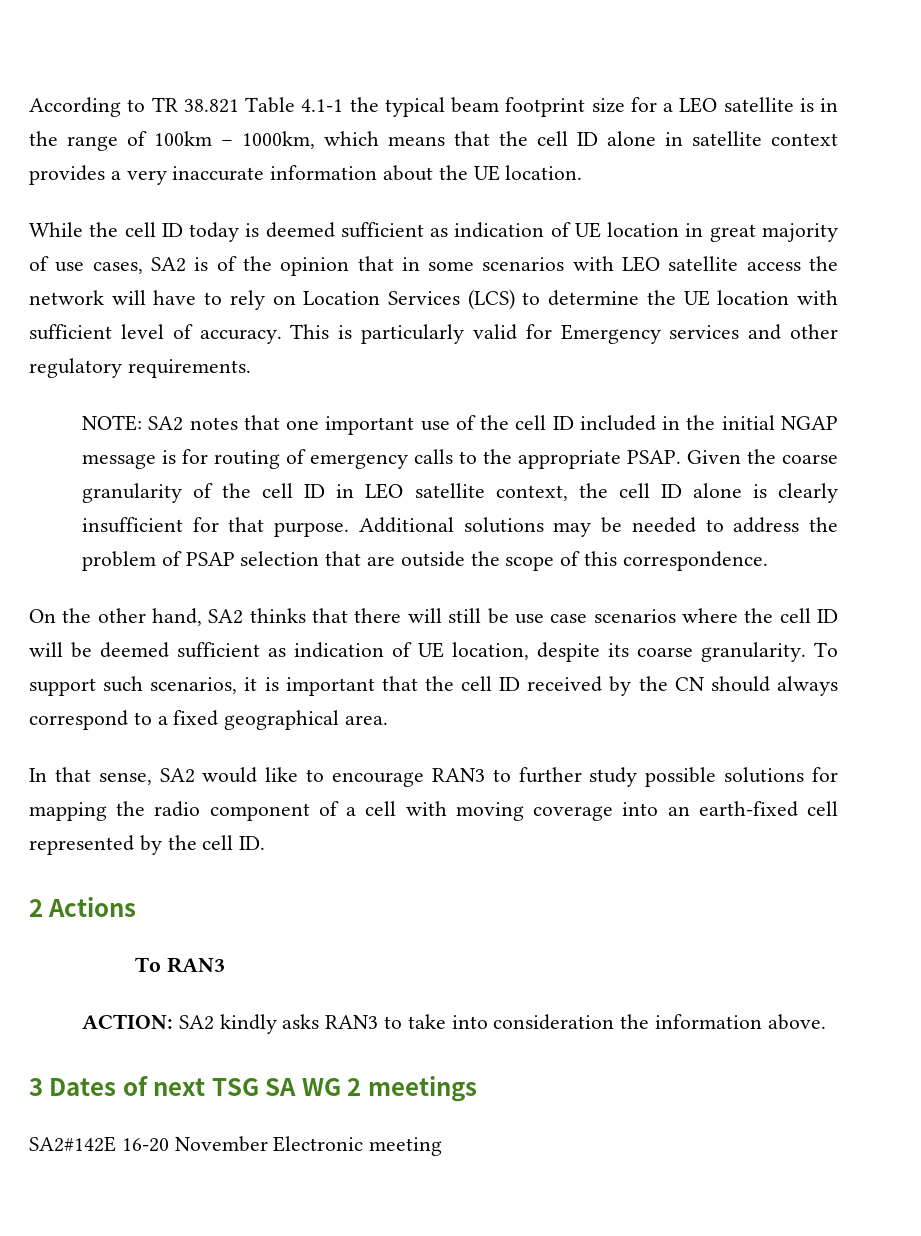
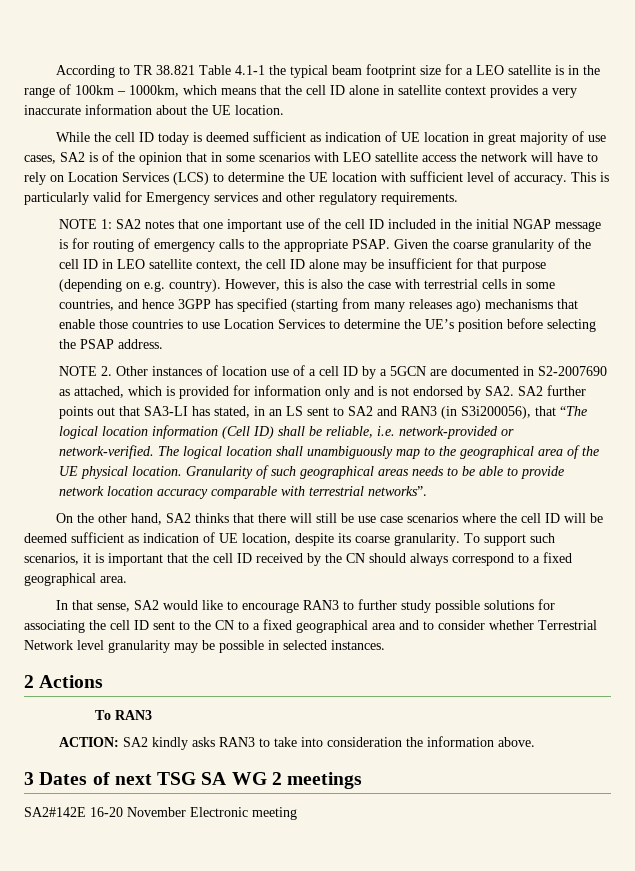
- NOTE: SA2 notes that one important use of the cell ID included in the initial NGAP message is for routing of emergency calls to the appropriate PSAP.
+ NOTE 1: SA2 notes that one important use of the cell ID included in the initial NGAP message is for routing of emergency calls to the appropriate PSAP.
- Given the coarse granularity of the cell ID in LEO satellite context, the cell ID alone is clearly insufficient for that purpose. Additional solutions may be needed to address the problem of PSAP selection that are outside the scope of this correspondence.
+ Given the coarse granularity of the cell ID in LEO satellite context, the cell ID alone may be insufficient for that purpose (depending on e.g. country). However, this is also the case with terrestrial cells in some countries, and hence 3GPP has specified (starting from many releases ago) mechanisms that enable those countries to use Location Services to determine the UE’s position before selecting the PSAP address.
+ NOTE 2. Other instances of location use of a cell ID by a 5GCN are documented in S2-2007690 as attached, which is provided for information only and is not endorsed by SA2. SA2 further points out that SA3-LI has stated, in an LS sent to SA2 and RAN3 (in S3i200056), that “The logical location information (Cell ID) shall be reliable, i.e. network-provided or network-verified. The logical location shall unambiguously map to the geographical area of the UE physical location. Granularity of such geographical areas needs to be able to provide network location accuracy comparable with terrestrial networks”.
- In that sense, SA2 would like to encourage RAN3 to further study possible solutions for mapping the radio component of a cell with moving coverage into an earth-fixed cell represented by the cell ID.
+ In that sense, SA2 would like to encourage RAN3 to further study possible solutions for associating the cell ID sent to the CN to a fixed geographical area and to consider whether Terrestrial Network level granularity may be possible in selected instances.

